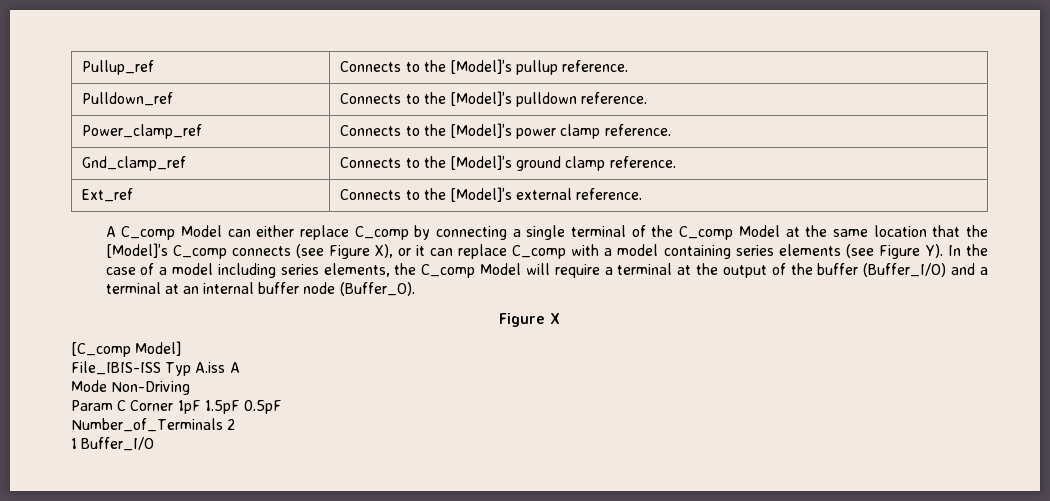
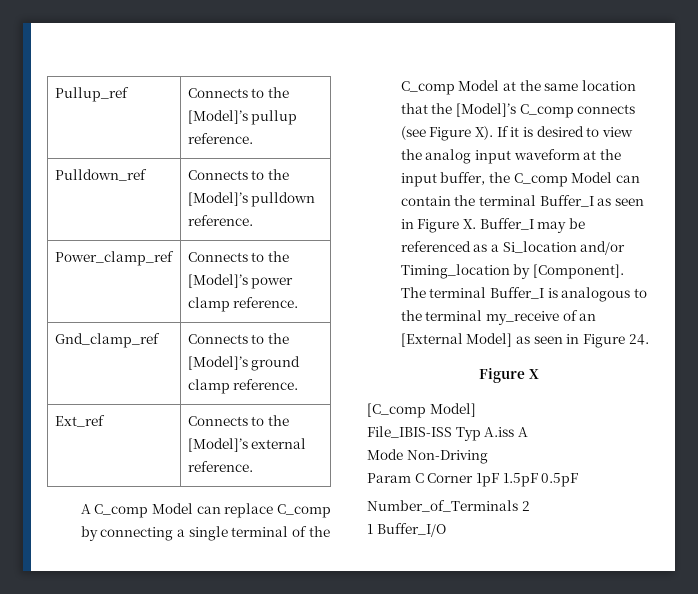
- A C_comp Model can either replace C_comp by connecting a single terminal of the C_comp Model at the same location that the [Model]’s C_comp connects (see Figure X), or it can replace C_comp with a model containing series elements (see Figure Y). In the case of a model including series elements, the C_comp Model will require a terminal at the output of the buffer (Buffer_I/O) and a terminal at an internal buffer node (Buffer_O).
+ A C_comp Model can replace C_comp by connecting a single terminal of the C_comp Model at the same location that the [Model]’s C_comp connects (see Figure X). If it is desired to view the analog input waveform at the input buffer, the C_comp Model can contain the terminal Buffer_I as seen in Figure X. Buffer_I may be referenced as a Si_location and/or Timing_location by [Component]. The terminal Buffer_I is analogous to the terminal my_receive of an [External Model] as seen in Figure 24.

